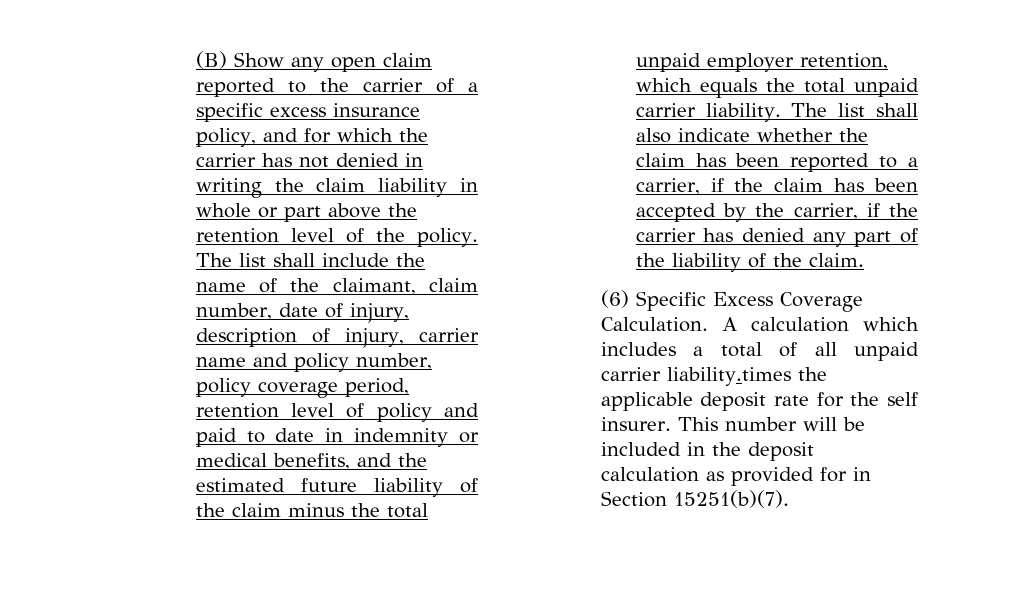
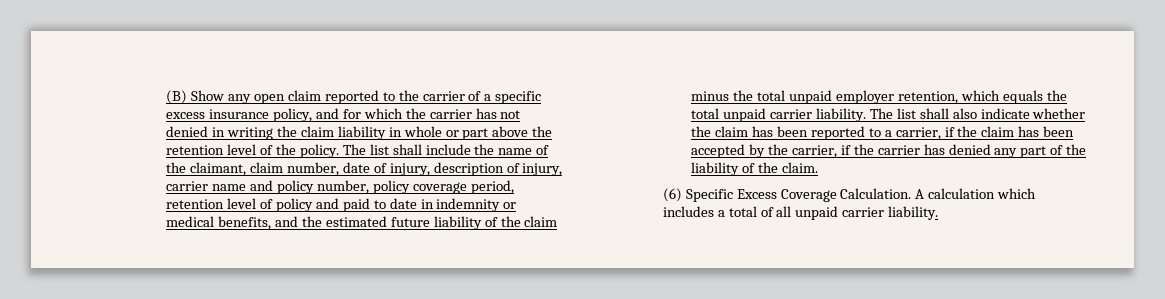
- A calculation which includes a total of all unpaid carrier liability.times the applicable deposit rate for the self insurer. This number will be included in the deposit calculation as provided for in Section 15251(b)(7).
+ A calculation which includes a total of all unpaid carrier liability.

